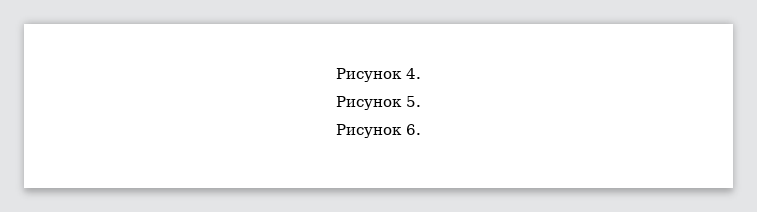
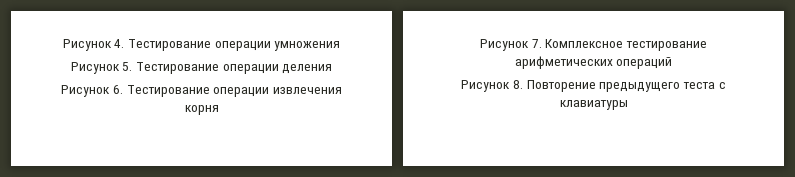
- Рисунок 4.
+ Рисунок 4. Тестирование операции умножения
- Рисунок 5.
+ Рисунок 5. Тестирование операции деления
- Рисунок 6.
+ Рисунок 6. Тестирование операции извлечения корня
+ Рисунок 7. Комплексное тестирование арифметических операций
+ Рисунок 8. Повторение предыдущего теста с клавиатуры

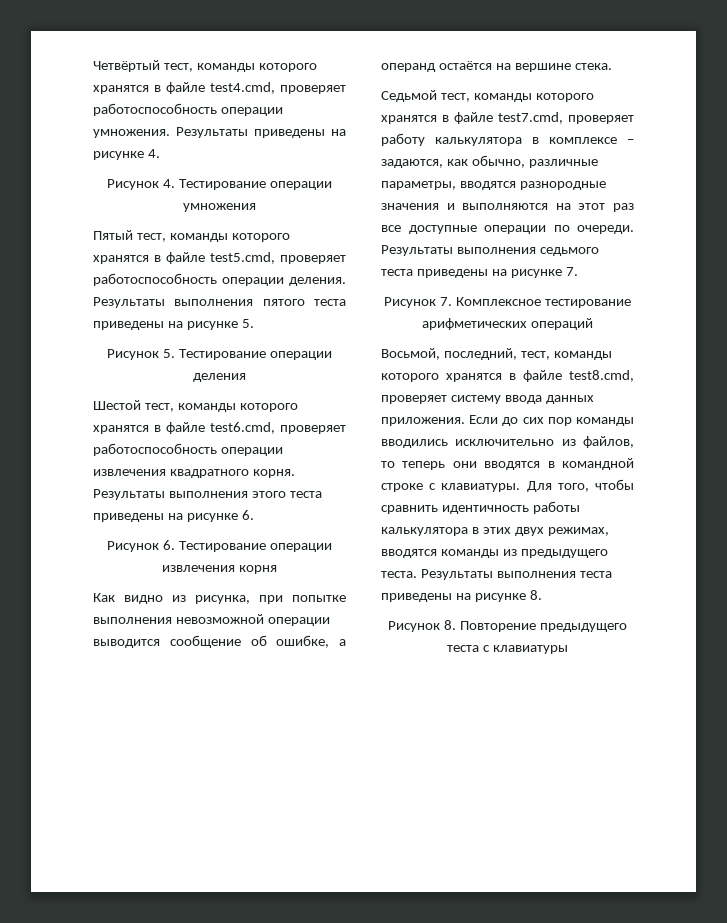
+ Четвёртый тест, команды которого хранятся в файле test4.cmd, проверяет работоспособность операции умножения. Результаты приведены на рисунке 4.
+ Пятый тест, команды которого хранятся в файле test5.cmd, проверяет работоспособность операции деления. Результаты выполнения пятого теста приведены на рисунке 5.
+ Шестой тест, команды которого хранятся в файле test6.cmd, проверяет работоспособность операции извлечения квадратного корня. Результаты выполнения этого теста приведены на рисунке 6.
+ Как видно из рисунка, при попытке выполнения невозможной операции выводится сообщение об ошибке, а операнд остаётся на вершине стека.
+ Седьмой тест, команды которого хранятся в файле test7.cmd, проверяет работу калькулятора в комплексе – задаются, как обычно, различные параметры, вводятся разнородные значения и выполняются на этот раз все доступные операции по очереди. Результаты выполнения седьмого теста приведены на рисунке 7.
+ Восьмой, последний, тест, команды которого хранятся в файле test8.cmd, проверяет систему ввода данных приложения. Если до сих пор команды вводились исключительно из файлов, то теперь они вводятся в командной строке с клавиатуры. Для того, чтобы сравнить идентичность работы калькулятора в этих двух режимах, вводятся команды из предыдущего теста. Результаты выполнения теста приведены на рисунке 8.

